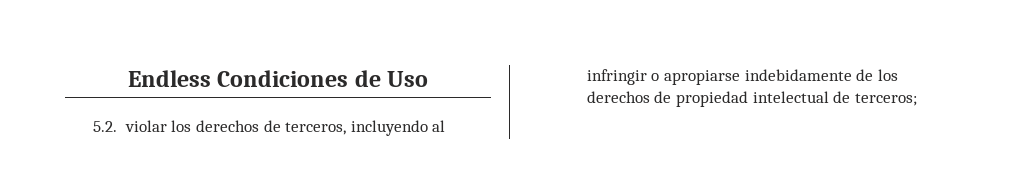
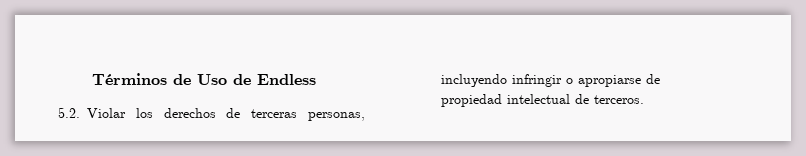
- Endless Condiciones de Uso
+ Términos de Uso de Endless
- 5.2. violar los derechos de terceros, incluyendo al infringir o apropiarse indebidamente de los derechos de propiedad intelectual de terceros;
+ 5.2. Violar los derechos de terceras personas, incluyendo infringir o apropiarse de propiedad intelectual de terceros.

